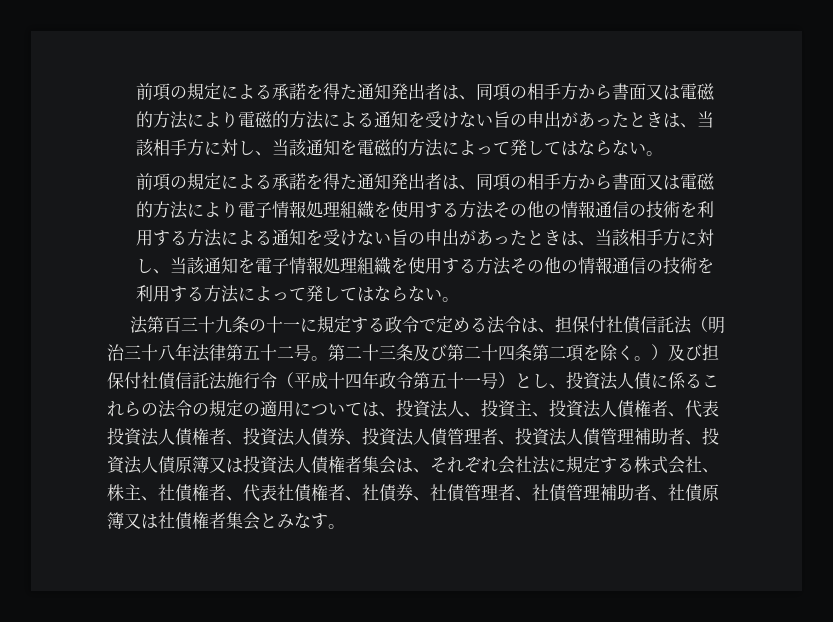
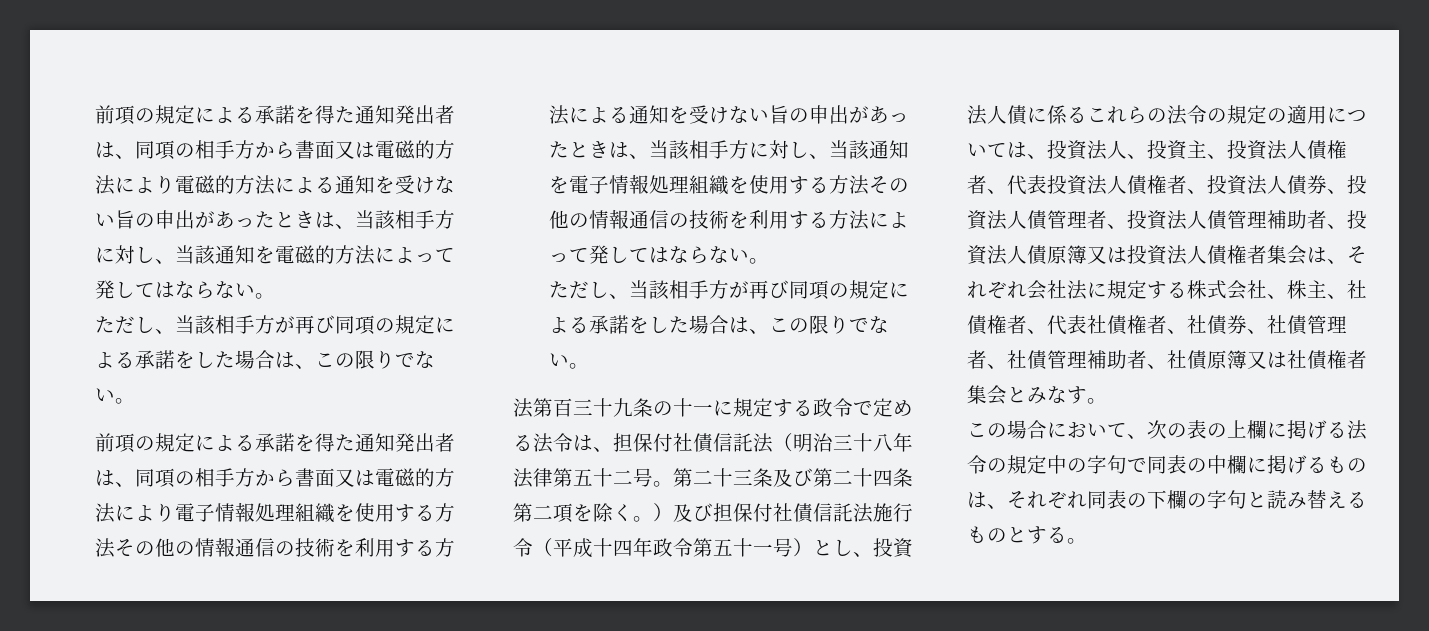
  前項の規定による承諾を得た通知発出者は、同項の相手方から書面又は電磁的方法により電磁的方法による通知を受けない旨の申出があったときは、当該相手方に対し、当該通知を電磁的方法によって発してはならない。
+ ただし、当該相手方が再び同項の規定による承諾をした場合は、この限りでない。
  前項の規定による承諾を得た通知発出者は、同項の相手方から書面又は電磁的方法により電子情報処理組織を使用する方法その他の情報通信の技術を利用する方法による通知を受けない旨の申出があったときは、当該相手方に対し、当該通知を電子情報処理組織を使用する方法その他の情報通信の技術を利用する方法によって発してはならない。
+ ただし、当該相手方が再び同項の規定による承諾をした場合は、この限りでない。
+ この場合において、次の表の上欄に掲げる法令の規定中の字句で同表の中欄に掲げるものは、それぞれ同表の下欄の字句と読み替えるものとする。

